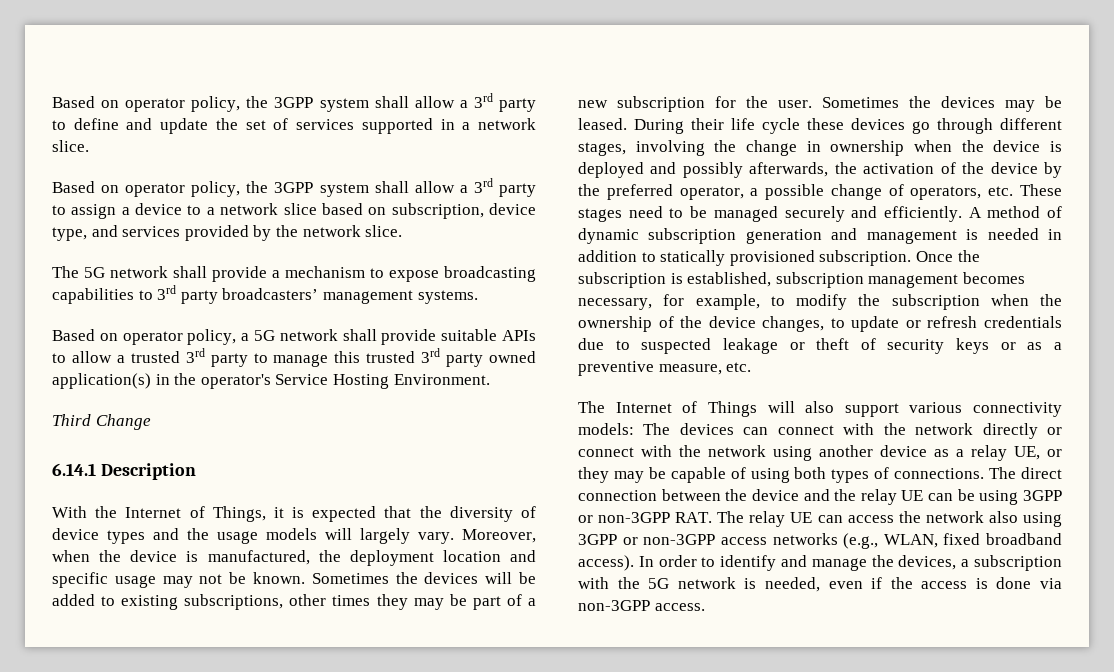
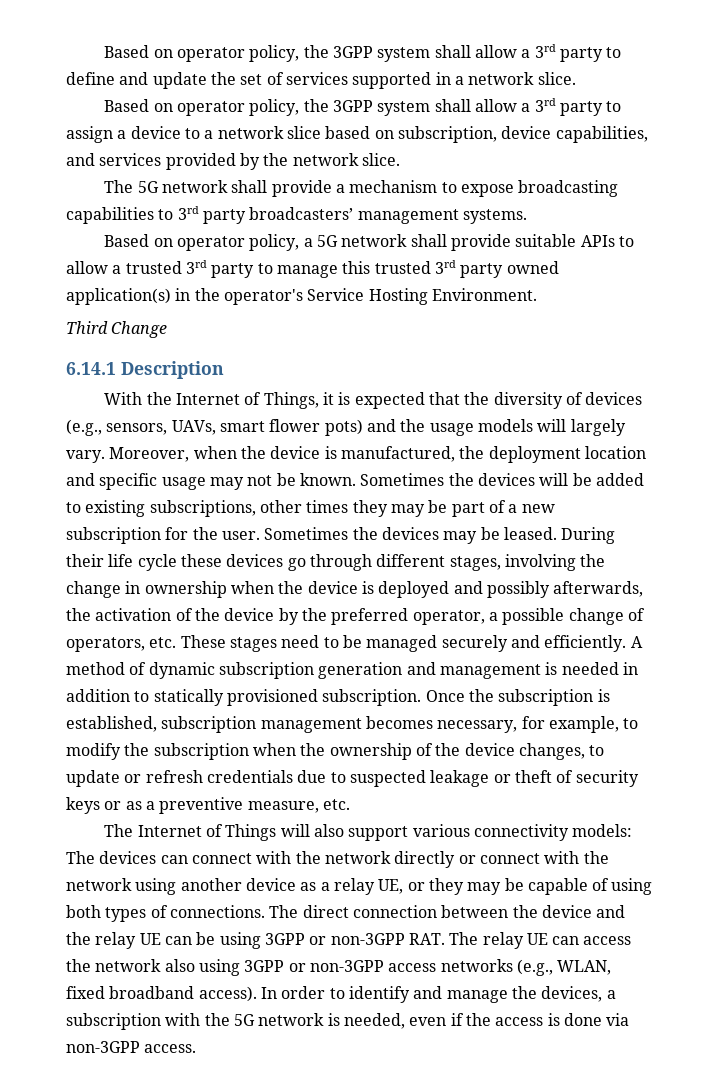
- Based on operator policy, the 3GPP system shall allow a 3rd party to assign a device to a network slice based on subscription, device type, and services provided by the network slice.
+ Based on operator policy, the 3GPP system shall allow a 3rd party to assign a device to a network slice based on subscription, device capabilities, and services provided by the network slice.
- With the Internet of Things, it is expected that the diversity of device types and the usage models will largely vary.
+ With the Internet of Things, it is expected that the diversity of devices (e.g., sensors, UAVs, smart flower pots) and the usage models will largely vary.

